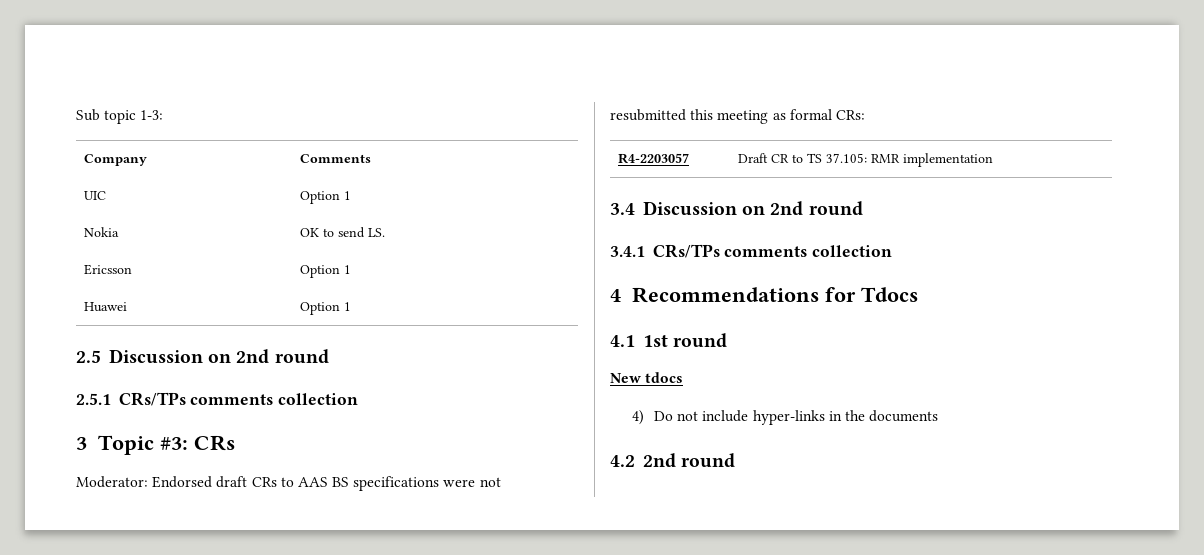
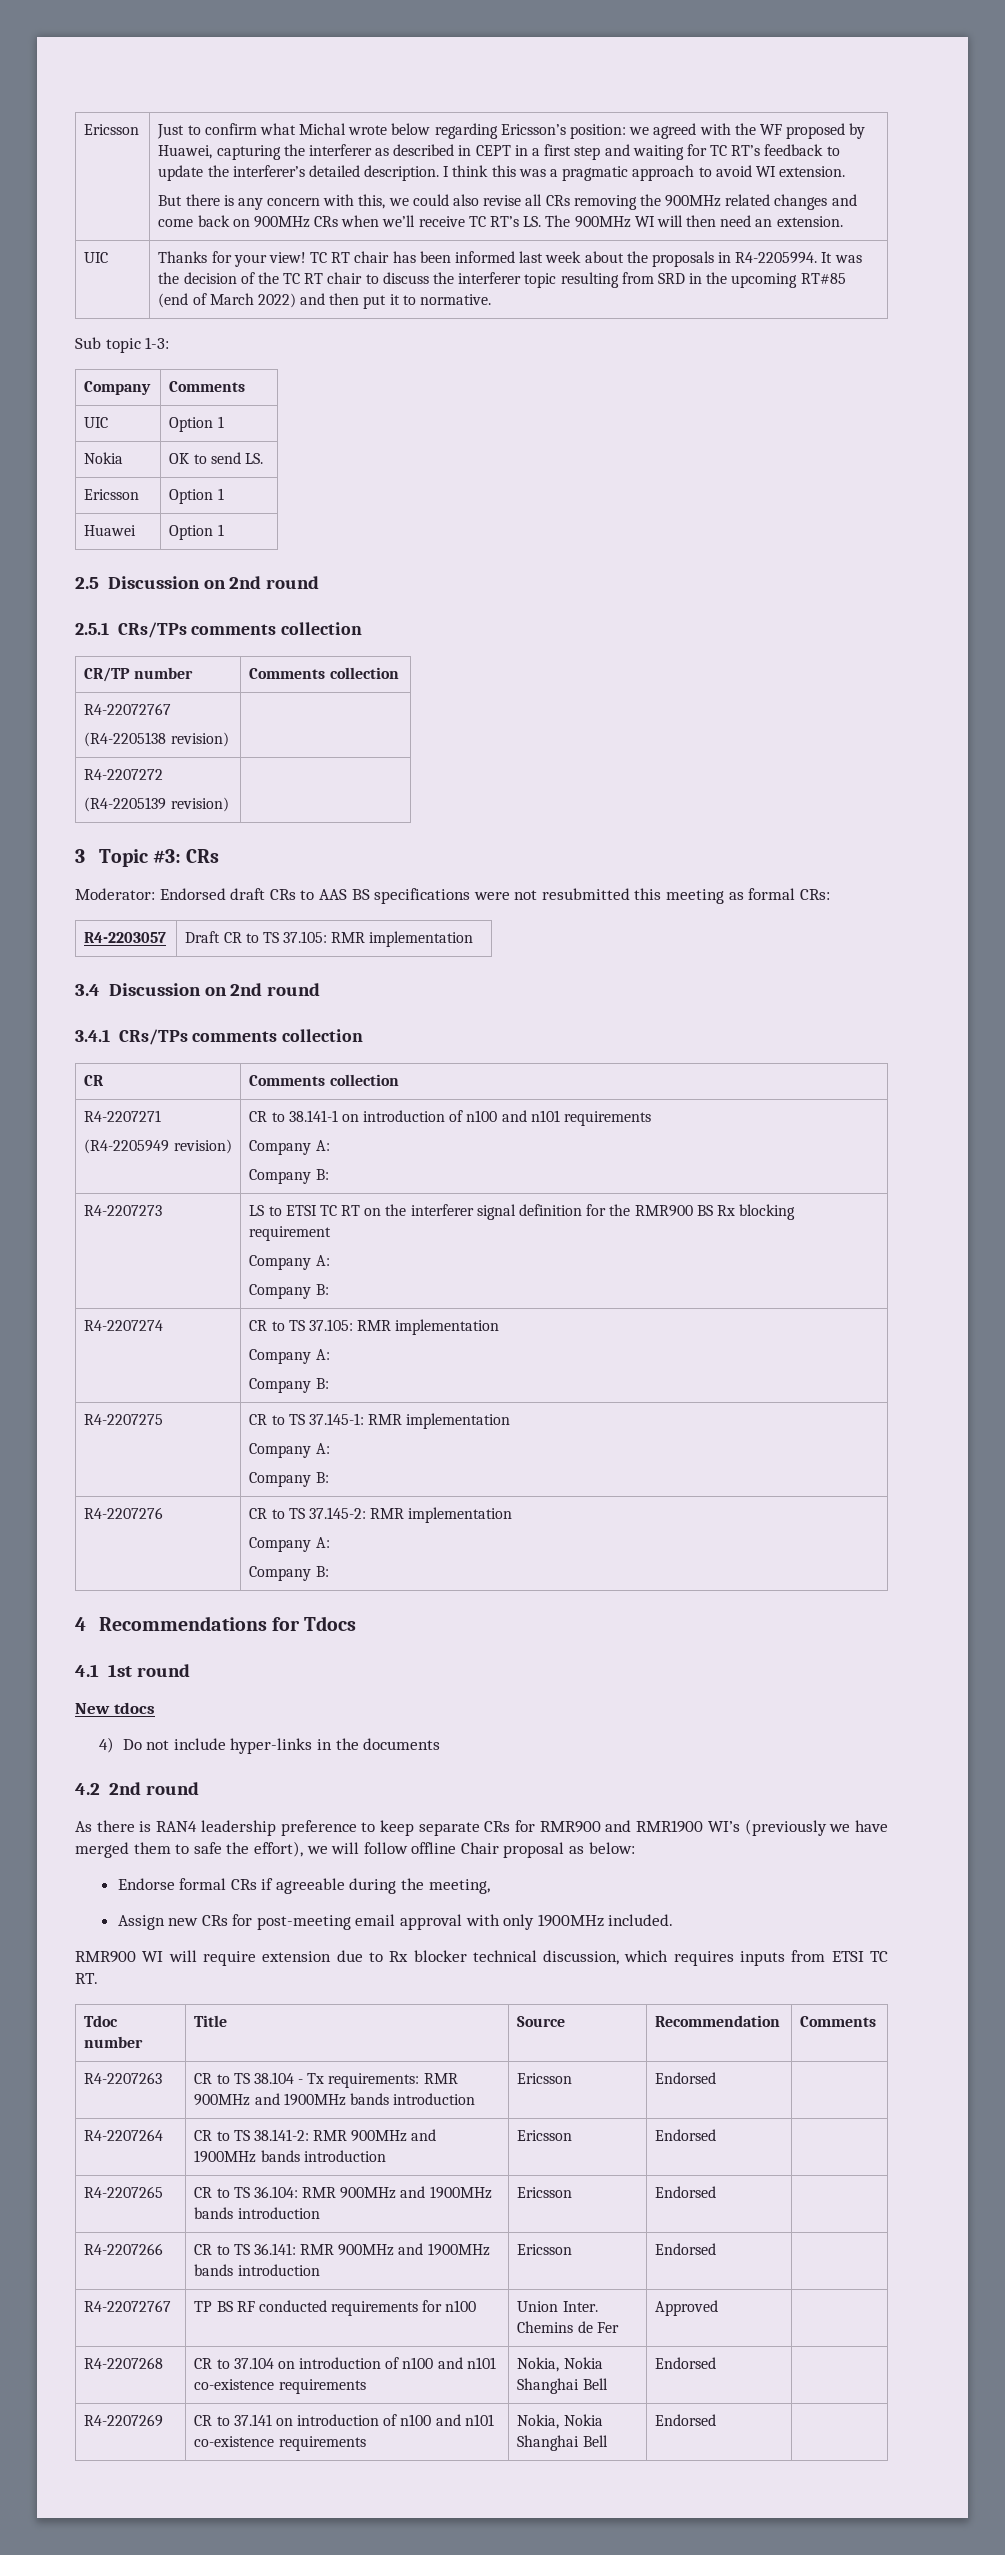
+ Ericsson | Just to confirm what Michal wrote below regarding Ericsson’s position: we agreed with the WF proposed by Huawei, capturing the interferer as described in CEPT in a first step and waiting for TC RT’s feedback to update the interferer’s detailed description. I think this was a pragmatic approach to avoid WI extension.
+ But there is any concern with this, we could also revise all CRs removing the 900MHz related changes and come back on 900MHz CRs when we’ll receive TC RT’s LS. The 900MHz WI will then need an extension.
+ UIC | Thanks for your view! TC RT chair has been informed last week about the proposals in R4-2205994. It was the decision of the TC RT chair to discuss the interferer topic resulting from SRD in the upcoming RT#85 (end of March 2022) and then put it to normative.
+ CR/TP number | Comments collection
+ R4-22072767
+ (R4-2205138 revision) |
+ R4-2207272
+ (R4-2205139 revision) |
+ CR | Comments collection
+ R4-2207271
+ (R4-2205949 revision) | CR to 38.141-1 on introduction of n100 and n101 requirements
+ Company A:
+ Company B:
+ R4-2207273 | LS to ETSI TC RT on the interferer signal definition for the RMR900 BS Rx blocking requirement
+ Company A:
+ Company B:
+ R4-2207274 | CR to TS 37.105: RMR implementation
+ Company A:
+ Company B:
+ R4-2207275 | CR to TS 37.145-1: RMR implementation
+ Company A:
+ Company B:
+ R4-2207276 | CR to TS 37.145-2: RMR implementation
+ Company A:
+ Company B:
+ As there is RAN4 leadership preference to keep separate CRs for RMR900 and RMR1900 WI’s (previously we have merged them to safe the effort), we will follow offline Chair proposal as below:
+ Endorse formal CRs if agreeable during the meeting,
+ Assign new CRs for post-meeting email approval with only 1900MHz included.
+ RMR900 WI will require extension due to Rx blocker technical discussion, which requires inputs from ETSI TC RT.
+ Tdoc number | Title | Source | Recommendation | Comments
+ R4-2207263 | CR to TS 38.104 - Tx requirements: RMR 900MHz and 1900MHz bands introduction | Ericsson | Endorsed |
+ R4-2207264 | CR to TS 38.141-2: RMR 900MHz and 1900MHz bands introduction | Ericsson | Endorsed |
+ R4-2207265 | CR to TS 36.104: RMR 900MHz and 1900MHz bands introduction | Ericsson | Endorsed |
+ R4-2207266 | CR to TS 36.141: RMR 900MHz and 1900MHz bands introduction | Ericsson | Endorsed |
+ R4-22072767 | TP BS RF conducted requirements for n100 | Union Inter. Chemins de Fer | Approved |
+ R4-2207268 | CR to 37.104 on introduction of n100 and n101 co-existence requirements | Nokia, Nokia Shanghai Bell | Endorsed |
+ R4-2207269 | CR to 37.141 on introduction of n100 and n101 co-existence requirements | Nokia, Nokia Shanghai Bell | Endorsed |

